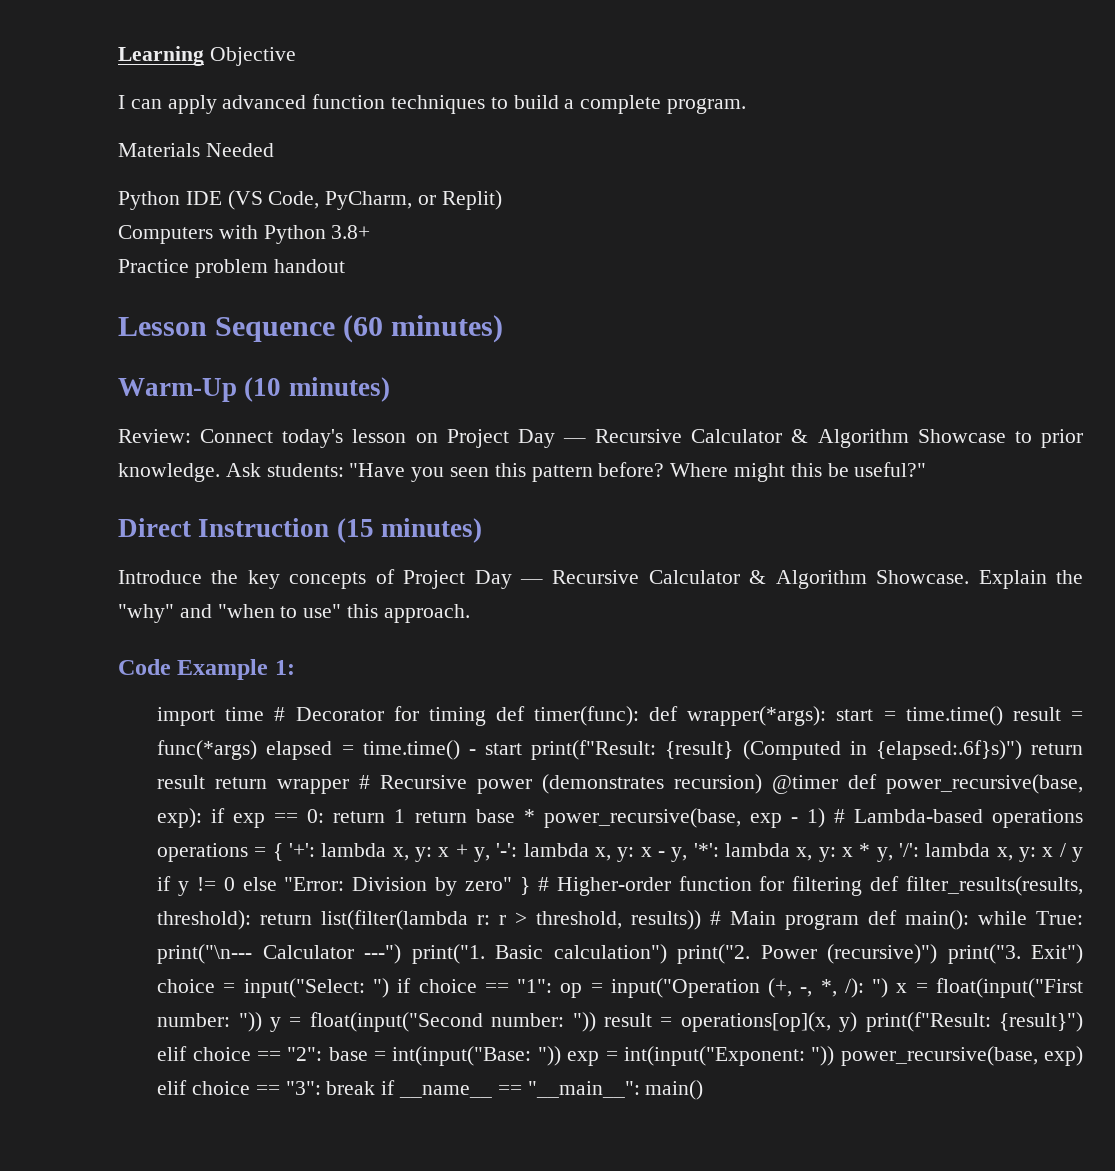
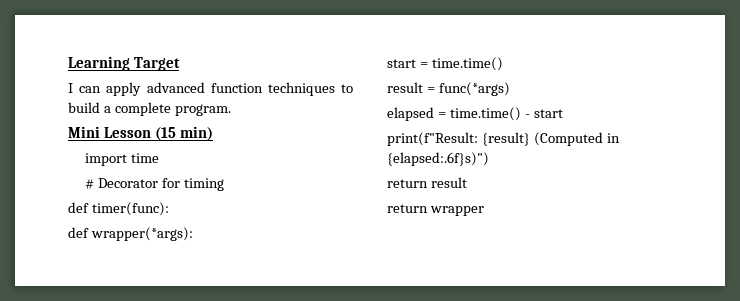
- Learning Objective
+ Learning Target
- Materials Needed
- Python IDE (VS Code, PyCharm, or Replit)
- Computers with Python 3.8+
- Practice problem handout
- Lesson Sequence (60 minutes)
- Warm-Up (10 minutes)
- Review: Connect today's lesson on Project Day — Recursive Calculator & Algorithm Showcase to prior knowledge. Ask students: "Have you seen this pattern before? Where might this be useful?"
- Direct Instruction (15 minutes)
- Introduce the key concepts of Project Day — Recursive Calculator & Algorithm Showcase. Explain the "why" and "when to use" this approach.
- Code Example 1:
+ Mini Lesson (15 min)
- import time # Decorator for timing def timer(func): def wrapper(*args): start = time.time() result = func(*args) elapsed = time.time() - start print(f"Result: {result} (Computed in {elapsed:.6f}s)") return result return wrapper # Recursive power (demonstrates recursion) @timer def power_recursive(base, exp): if exp == 0: return 1 return base * power_recursive(base, exp - 1) # Lambda-based operations operations = { '+': lambda x, y: x + y, '-': lambda x, y: x - y, '*': lambda x, y: x * y, '/': lambda x, y: x / y if y != 0 else "Error: Division by zero" } # Higher-order function for filtering def filter_results(results, threshold): return list(filter(lambda r: r > threshold, results)) # Main program def main(): while True: print("\n--- Calculator ---") print("1. Basic calculation") print("2. Power (recursive)") print("3. Exit") choice = input("Select: ") if choice == "1": op = input("Operation (+, -, *, /): ") x = float(input("First number: ")) y = float(input("Second number: ")) result = operations[op](x, y) print(f"Result: {result}") elif choice == "2": base = int(input("Base: ")) exp = int(input("Exponent: ")) power_recursive(base, exp) elif choice == "3": break if __name__ == "__main__": main()
+ import time
+ # Decorator for timing
+ def timer(func):
+ def wrapper(*args):
+ start = time.time()
+ result = func(*args)
+ elapsed = time.time() - start
+ print(f"Result: {result} (Computed in {elapsed:.6f}s)")
+ return result
+ return wrapper

